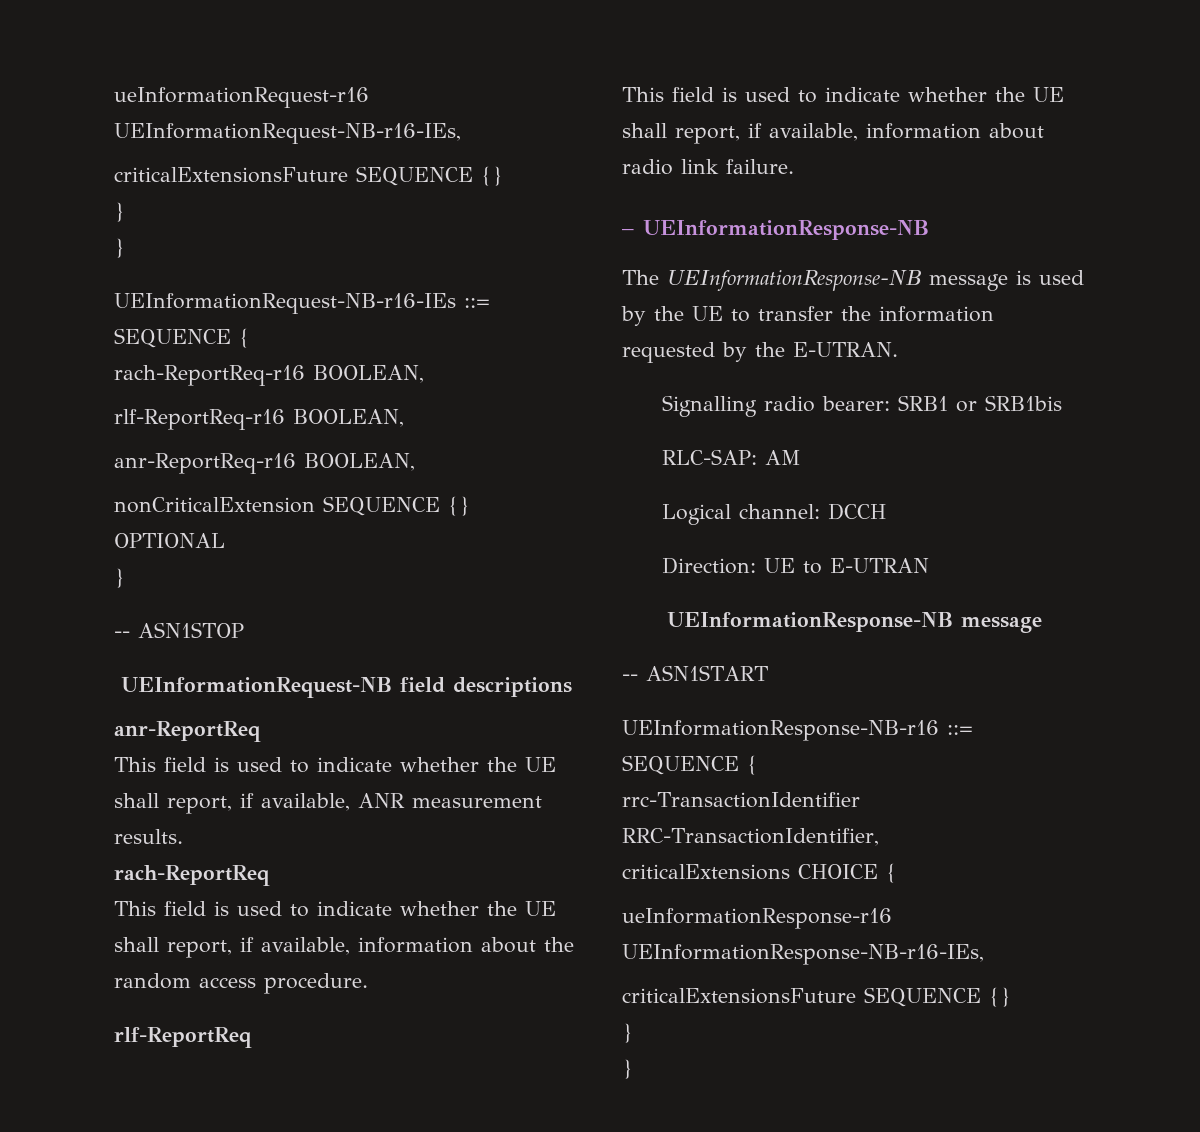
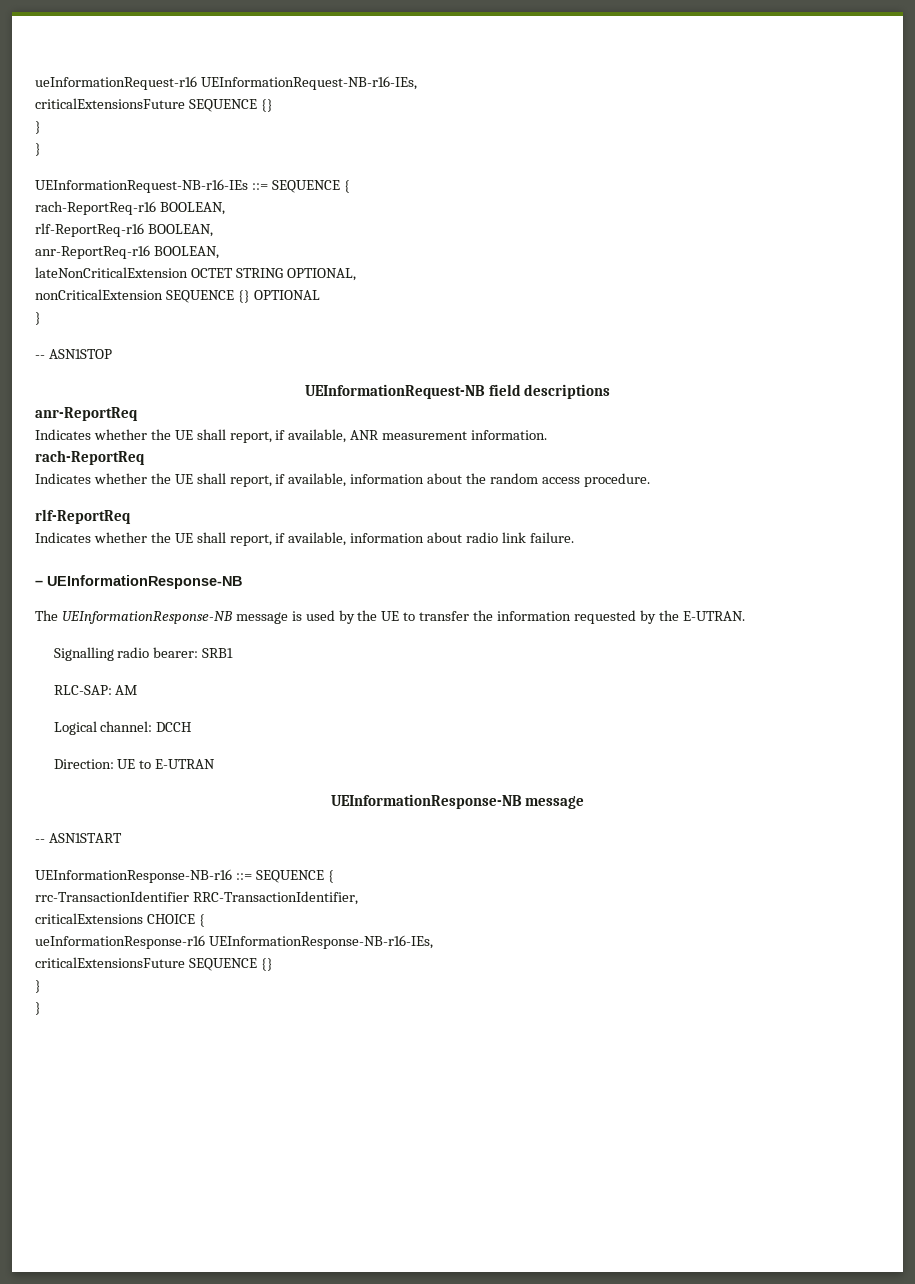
+ lateNonCriticalExtension OCTET STRING OPTIONAL,
- This field is used to indicate whether the UE shall report, if available, ANR measurement results.
+ Indicates whether the UE shall report, if available, ANR measurement information.
- This field is used to indicate whether the UE shall report, if available, information about the random access procedure.
+ Indicates whether the UE shall report, if available, information about the random access procedure.
- This field is used to indicate whether the UE shall report, if available, information about radio link failure.
+ Indicates whether the UE shall report, if available, information about radio link failure.
- Signalling radio bearer: SRB1 or SRB1bis
+ Signalling radio bearer: SRB1

